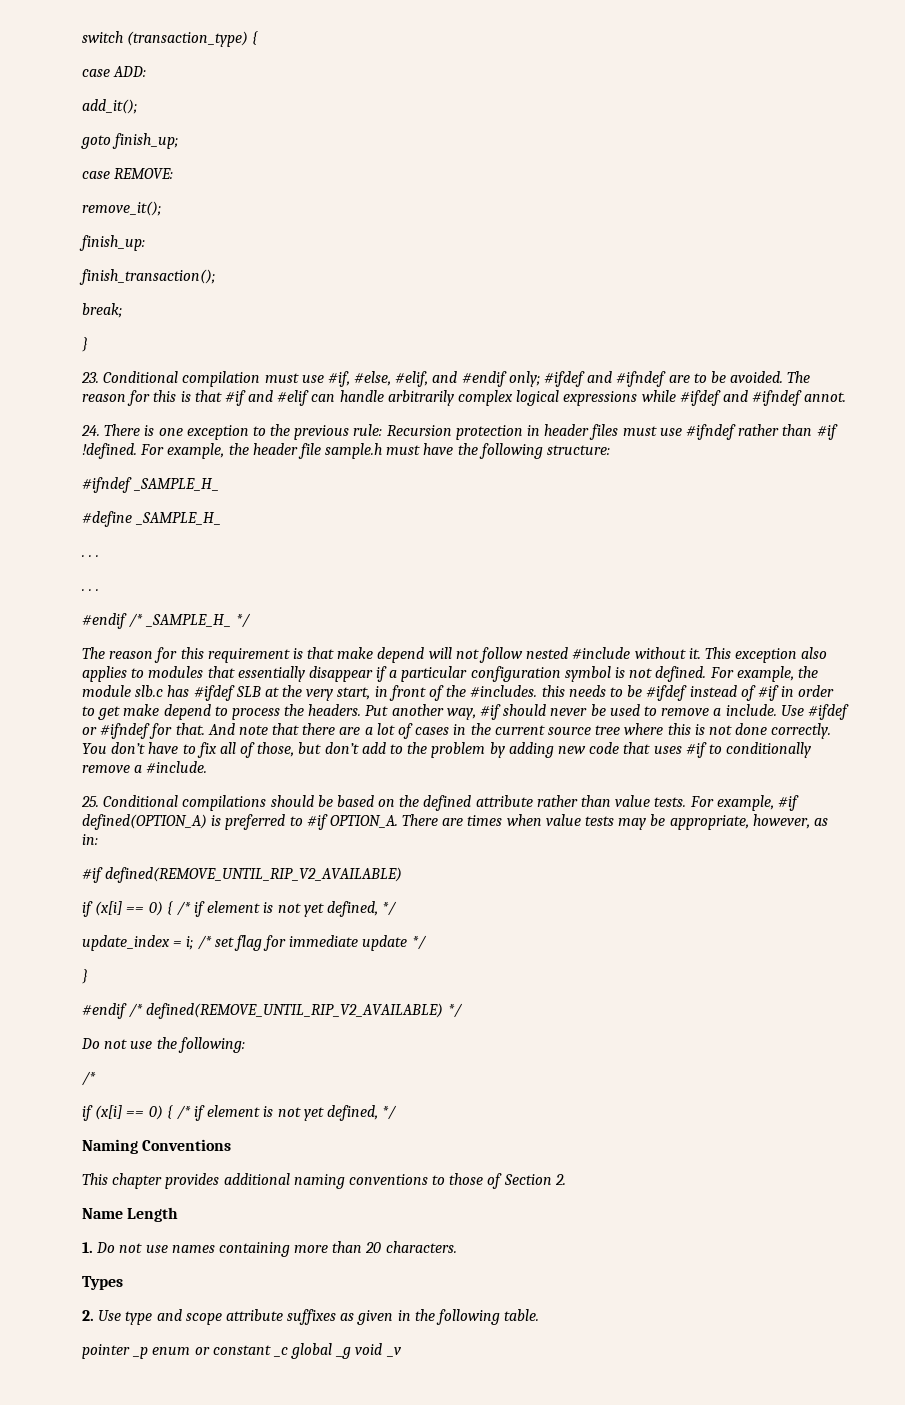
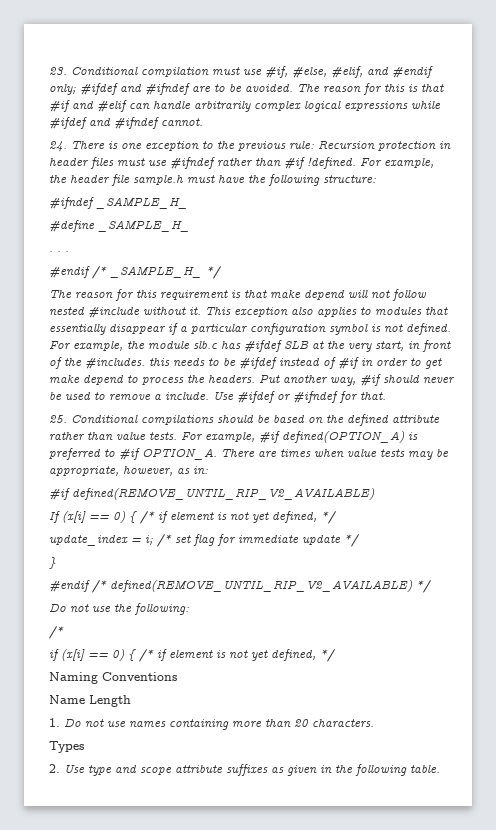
- switch (transaction_type) {
- case ADD:
- add_it();
- goto finish_up;
- case REMOVE:
- remove_it();
- finish_up:
- finish_transaction();
- break;
- }
- The reason for this is that #if and #elif can handle arbitrarily complex logical expressions while #ifdef and #ifndef annot.
+ The reason for this is that #if and #elif can handle arbitrarily complex logical expressions while #ifdef and #ifndef cannot.
  #define _SAMPLE_H_
- . . .
- And note that there are a lot of cases in the current source tree where this is not done correctly. You don’t have to fix all of those, but don’t add to the problem by adding new code that uses #if to conditionally remove a #include.
  #if defined(REMOVE_UNTIL_RIP_V2_AVAILABLE)
- if (x[i] == 0) { /* if element is not yet defined, */
+ If (x[i] == 0) { /* if element is not yet defined, */
- This chapter provides additional naming conventions to those of Section 2.
- pointer _p enum or constant _c global _g void _v

